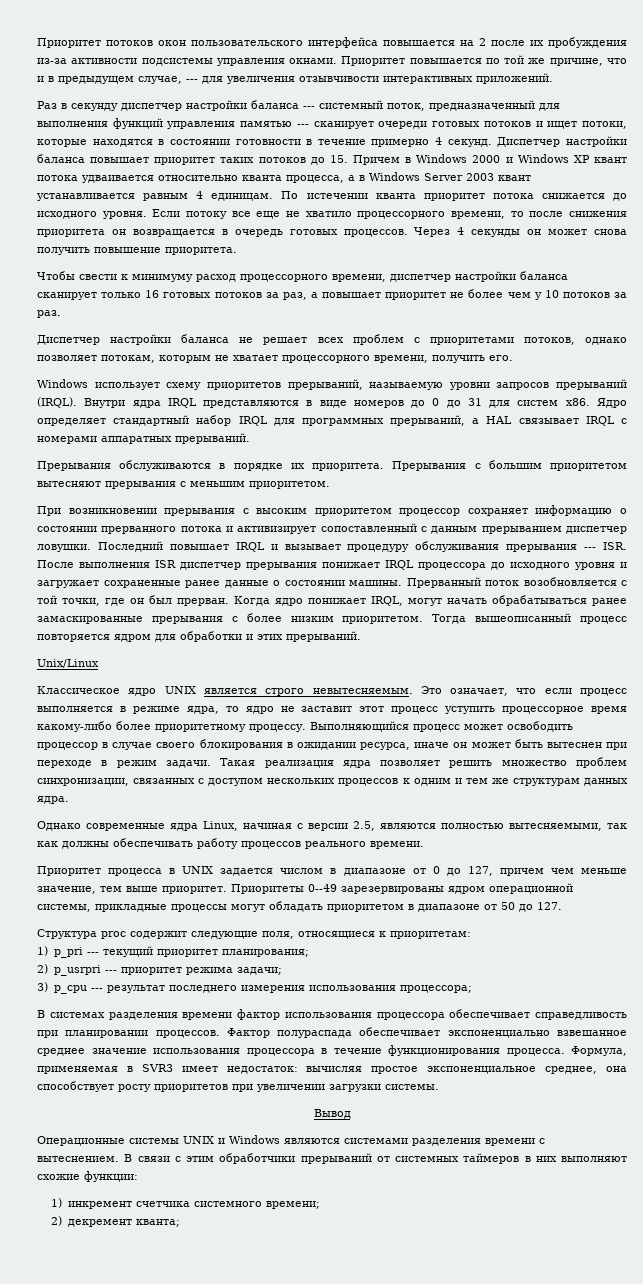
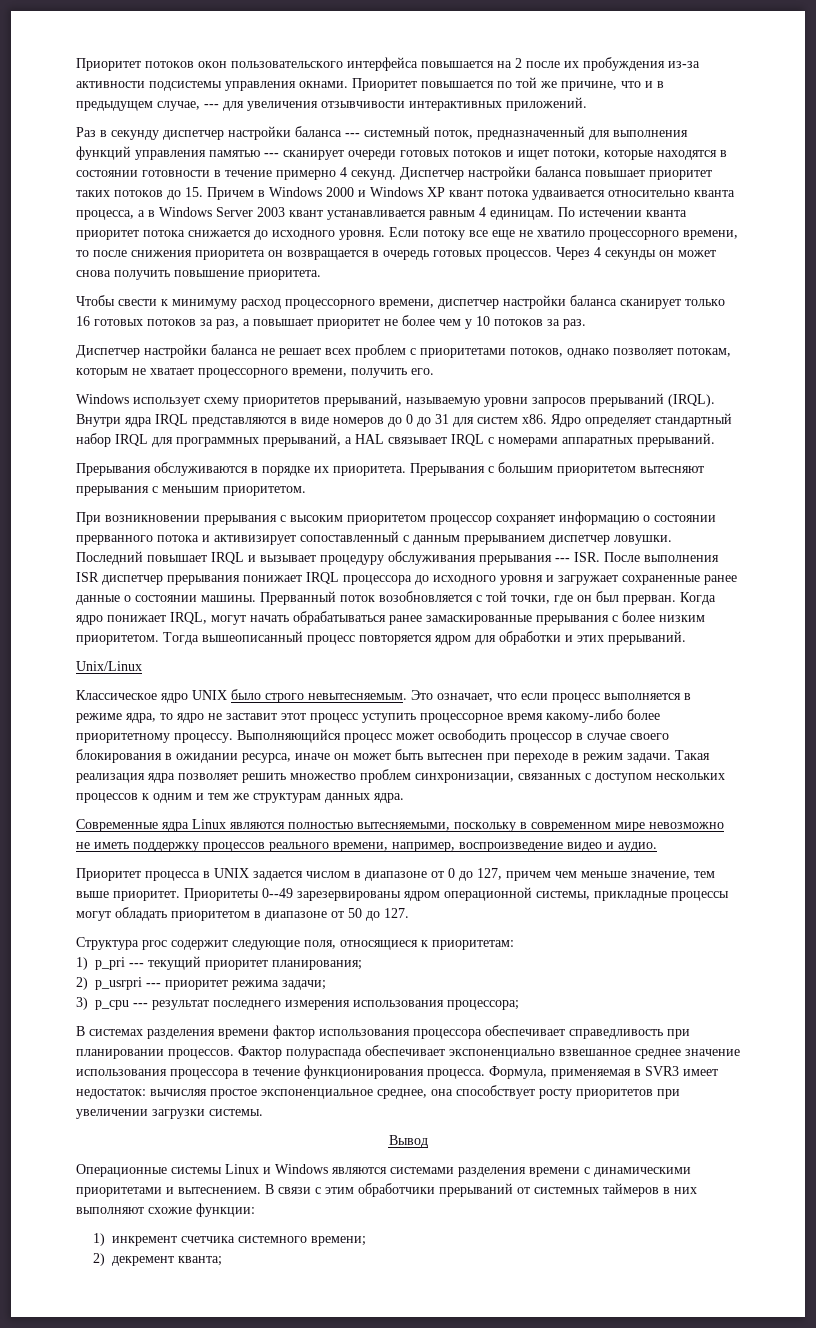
- Классическое ядро UNIX является строго невытесняемым.
+ Классическое ядро UNIX было строго невытесняемым.
- Однако современные ядра Linux, начиная с версии 2.5, являются полностью вытесняемыми, так как должны обеспечивать работу процессов реального времени.
+ Современные ядра Linux являются полностью вытесняемыми, поскольку в современном мире невозможно не иметь поддержку процессов реального времени, например, воспроизведение видео и аудио.
- Операционные системы UNIX и Windows являются системами разделения времени c вытеснением.
+ Операционные системы Linux и Windows являются системами разделения времени c динамическими приоритетами и вытеснением.

